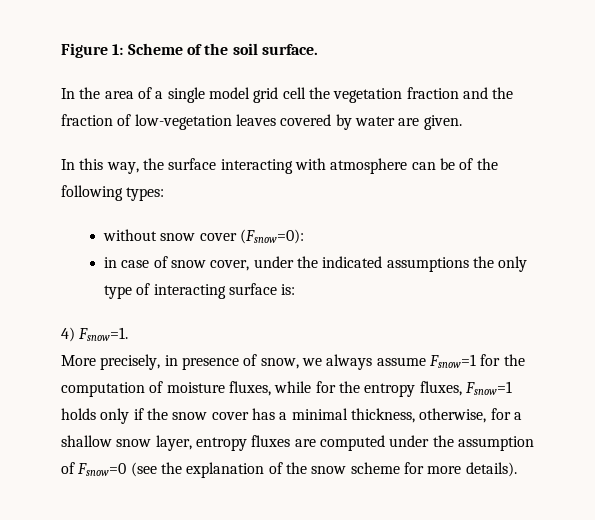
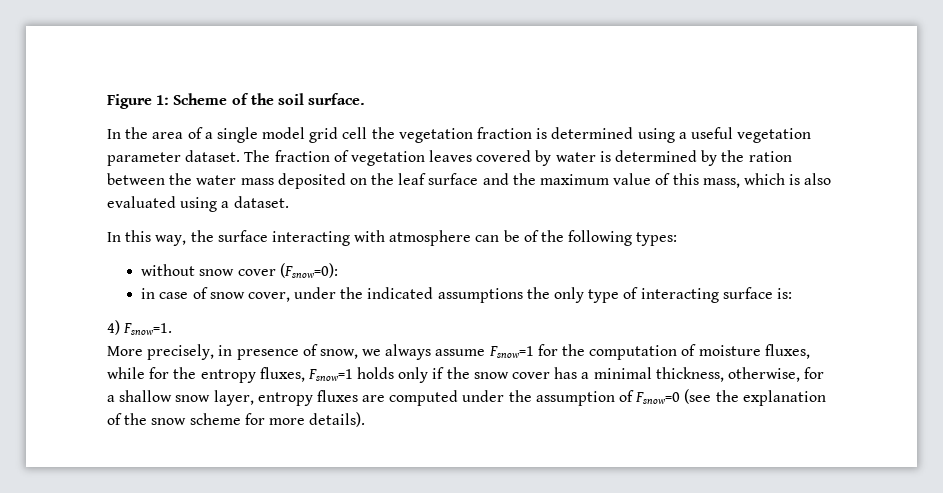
- In the area of a single model grid cell the vegetation fraction and the fraction of low-vegetation leaves covered by water are given.
+ In the area of a single model grid cell the vegetation fraction is determined using a useful vegetation parameter dataset. The fraction of vegetation leaves covered by water is determined by the ration between the water mass deposited on the leaf surface and the maximum value of this mass, which is also evaluated using a dataset.

